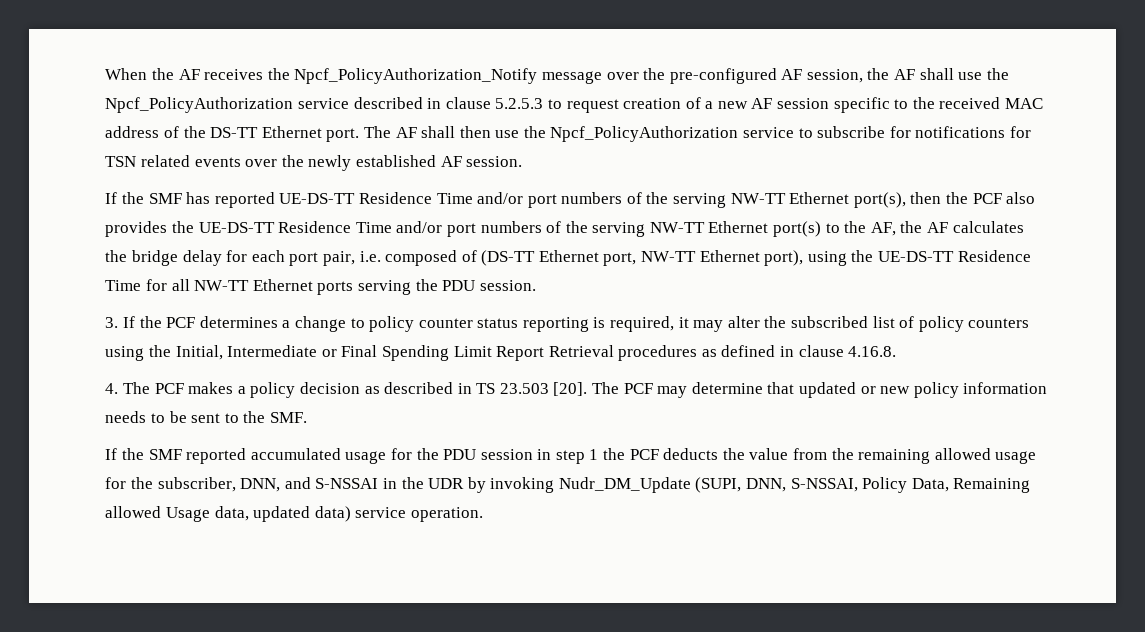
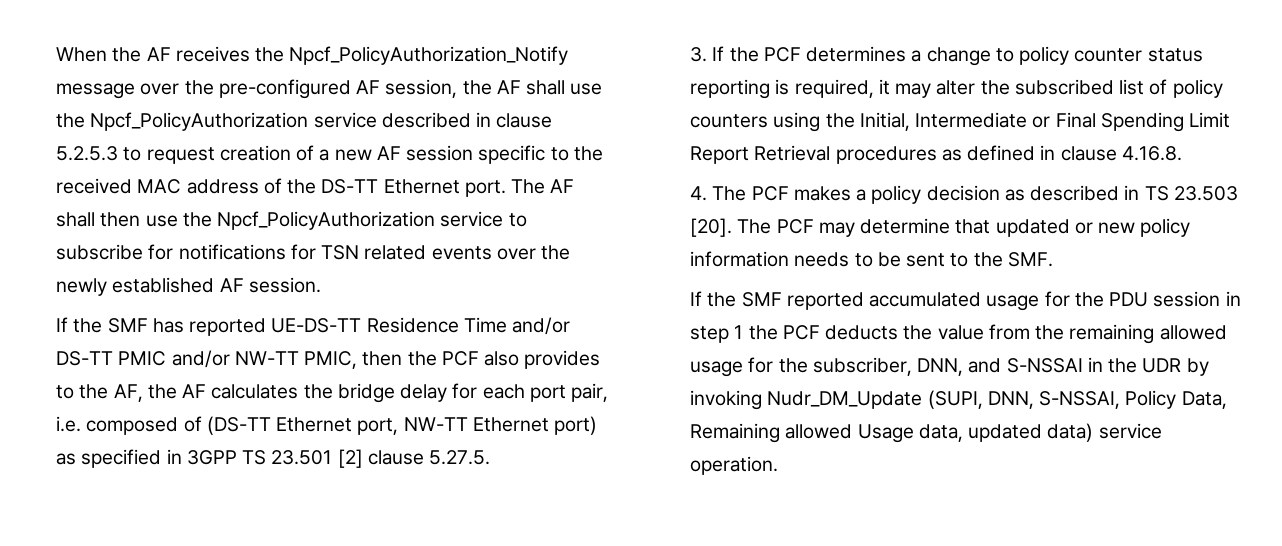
- If the SMF has reported UE-DS-TT Residence Time and/or port numbers of the serving NW-TT Ethernet port(s), then the PCF also provides the UE-DS-TT Residence Time and/or port numbers of the serving NW-TT Ethernet port(s) to the AF, the AF calculates the bridge delay for each port pair, i.e. composed of (DS-TT Ethernet port, NW-TT Ethernet port), using the UE-DS-TT Residence Time for all NW-TT Ethernet ports serving the PDU session.
+ If the SMF has reported UE-DS-TT Residence Time and/or DS-TT PMIC and/or NW-TT PMIC, then the PCF also provides to the AF, the AF calculates the bridge delay for each port pair, i.e. composed of (DS-TT Ethernet port, NW-TT Ethernet port) as specified in 3GPP TS 23.501 [2] clause 5.27.5.

